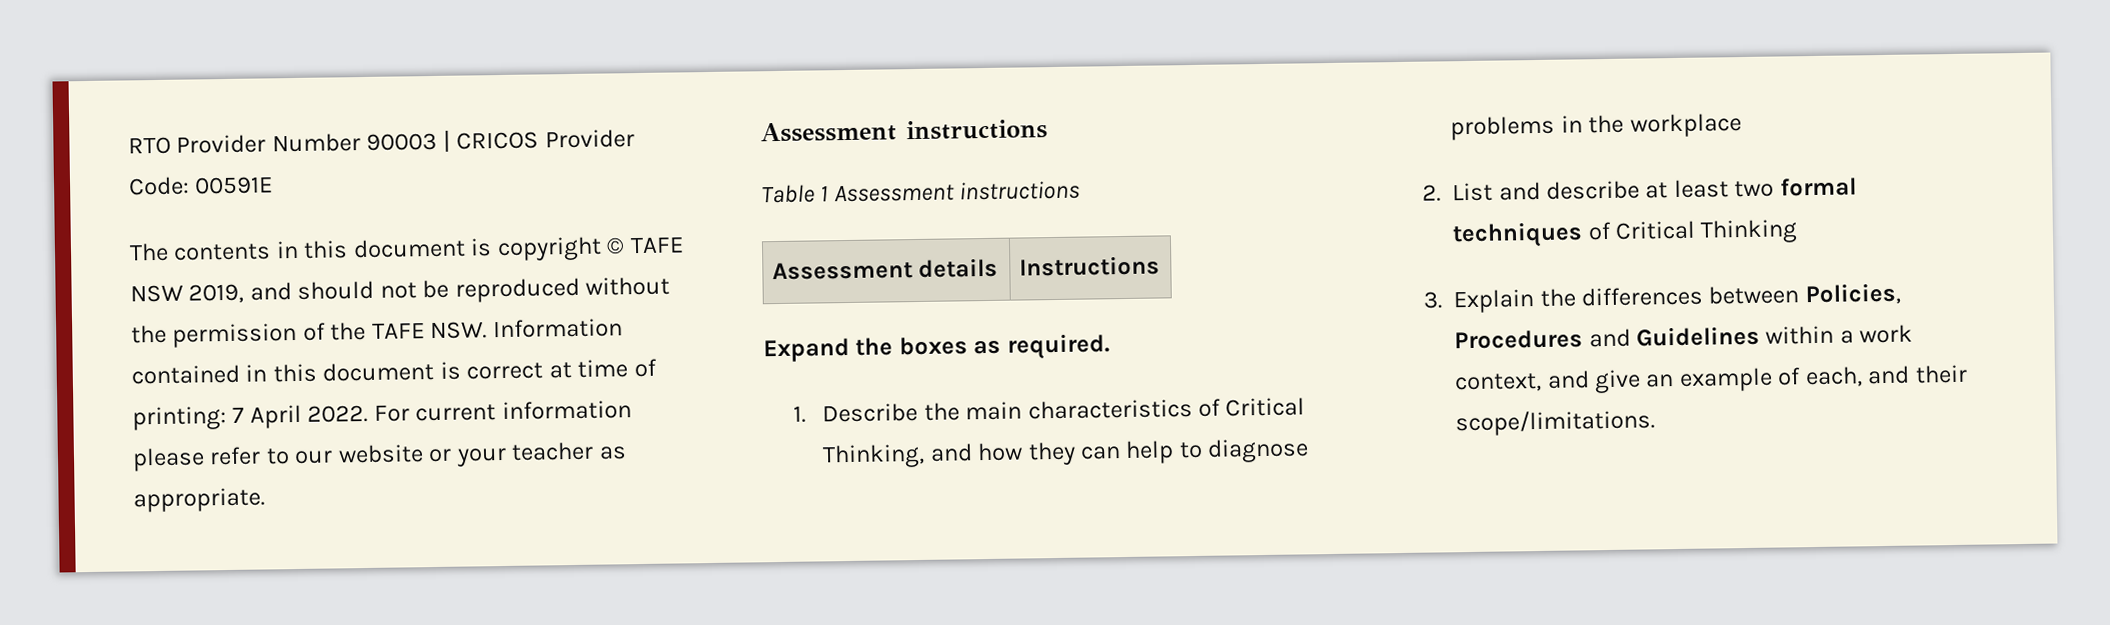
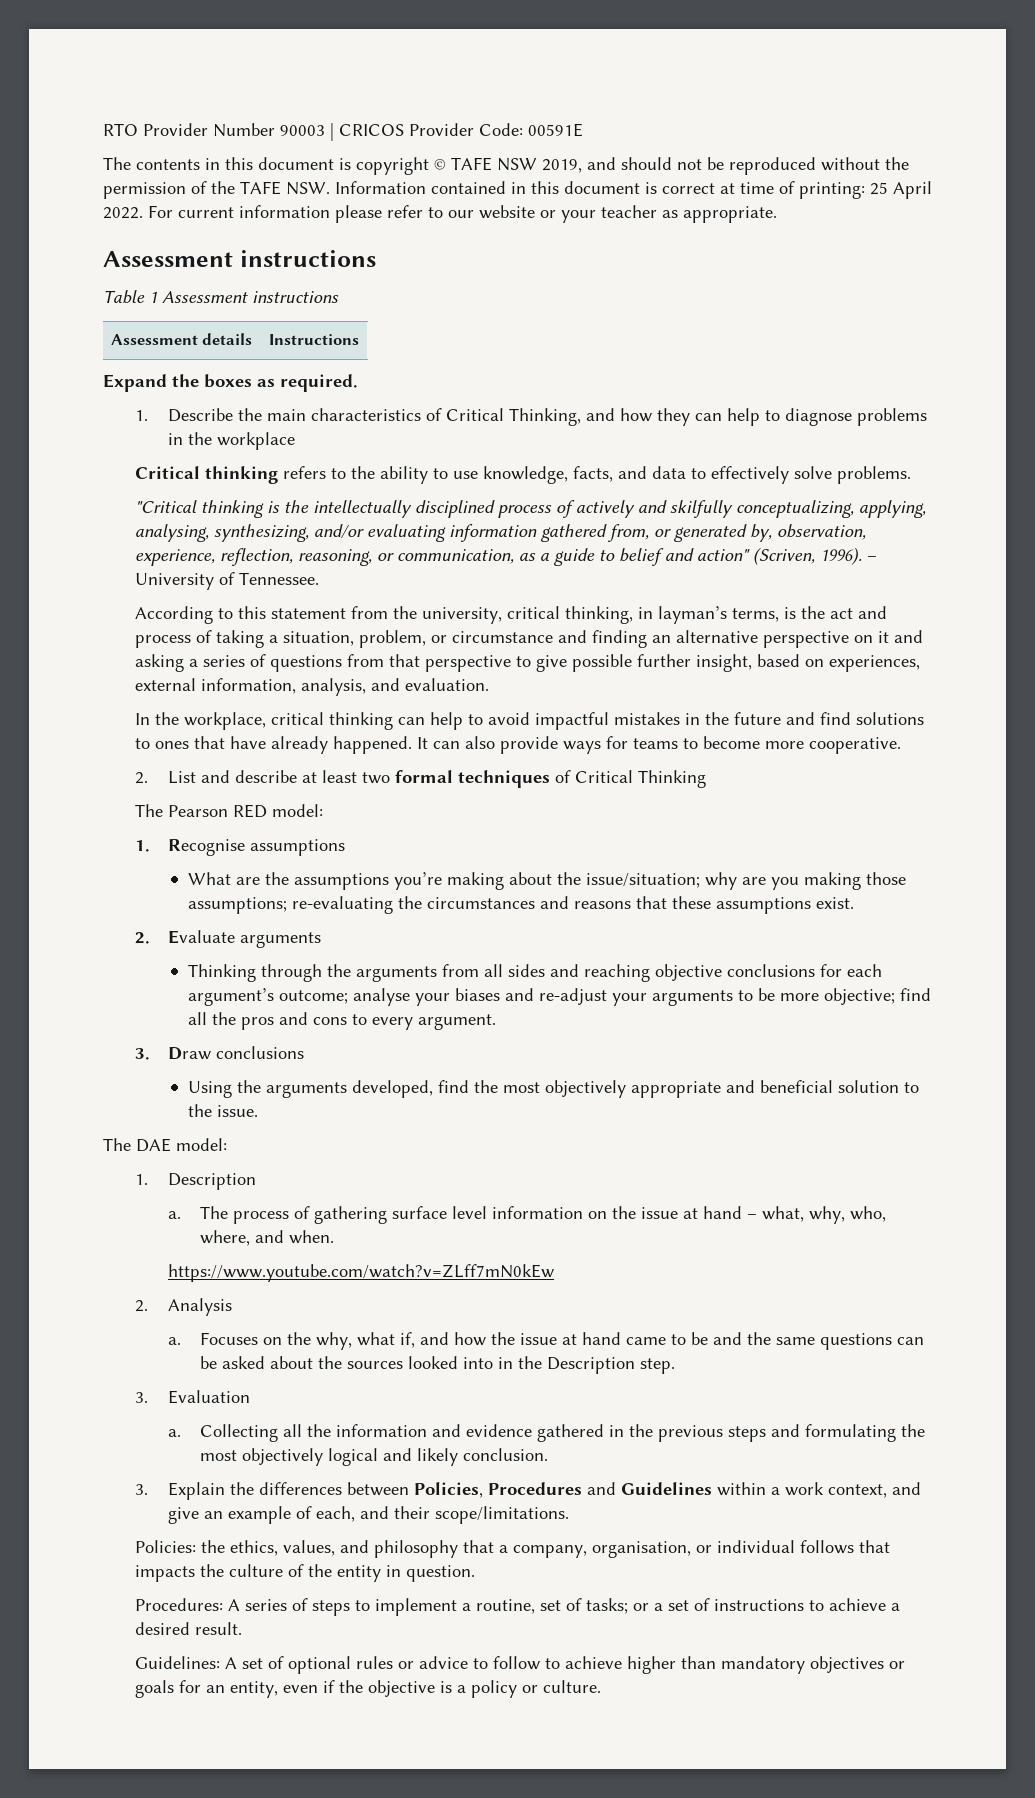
- The contents in this document is copyright © TAFE NSW 2019, and should not be reproduced without the permission of the TAFE NSW. Information contained in this document is correct at time of printing: 7 April 2022.
+ The contents in this document is copyright © TAFE NSW 2019, and should not be reproduced without the permission of the TAFE NSW. Information contained in this document is correct at time of printing: 25 April 2022.
+ Critical thinking refers to the ability to use knowledge, facts, and data to effectively solve problems.
+ "Critical thinking is the intellectually disciplined process of actively and skilfully conceptualizing, applying, analysing, synthesizing, and/or evaluating information gathered from, or generated by, observation, experience, reflection, reasoning, or communication, as a guide to belief and action" (Scriven, 1996). – University of Tennessee.
+ According to this statement from the university, critical thinking, in layman’s terms, is the act and process of taking a situation, problem, or circumstance and finding an alternative perspective on it and asking a series of questions from that perspective to give possible further insight, based on experiences, external information, analysis, and evaluation.
+ In the workplace, critical thinking can help to avoid impactful mistakes in the future and find solutions to ones that have already happened. It can also provide ways for teams to become more cooperative.
+ The Pearson RED model:
+ 1. Recognise assumptions
+ What are the assumptions you’re making about the issue/situation; why are you making those assumptions; re-evaluating the circumstances and reasons that these assumptions exist.
+ 2. Evaluate arguments
+ Thinking through the arguments from all sides and reaching objective conclusions for each argument’s outcome; analyse your biases and re-adjust your arguments to be more objective; find all the pros and cons to every argument.
+ 3. Draw conclusions
+ Using the arguments developed, find the most objectively appropriate and beneficial solution to the issue.
+ The DAE model:
+ 1. Description
+ a. The process of gathering surface level information on the issue at hand – what, why, who, where, and when.
+ https://www.youtube.com/watch?v=ZLff7mN0kEw
+ 2. Analysis
+ a. Focuses on the why, what if, and how the issue at hand came to be and the same questions can be asked about the sources looked into in the Description step.
+ 3. Evaluation
+ a. Collecting all the information and evidence gathered in the previous steps and formulating the most objectively logical and likely conclusion.
+ Policies: the ethics, values, and philosophy that a company, organisation, or individual follows that impacts the culture of the entity in question.
+ Procedures: A series of steps to implement a routine, set of tasks; or a set of instructions to achieve a desired result.
+ Guidelines: A set of optional rules or advice to follow to achieve higher than mandatory objectives or goals for an entity, even if the objective is a policy or culture.

